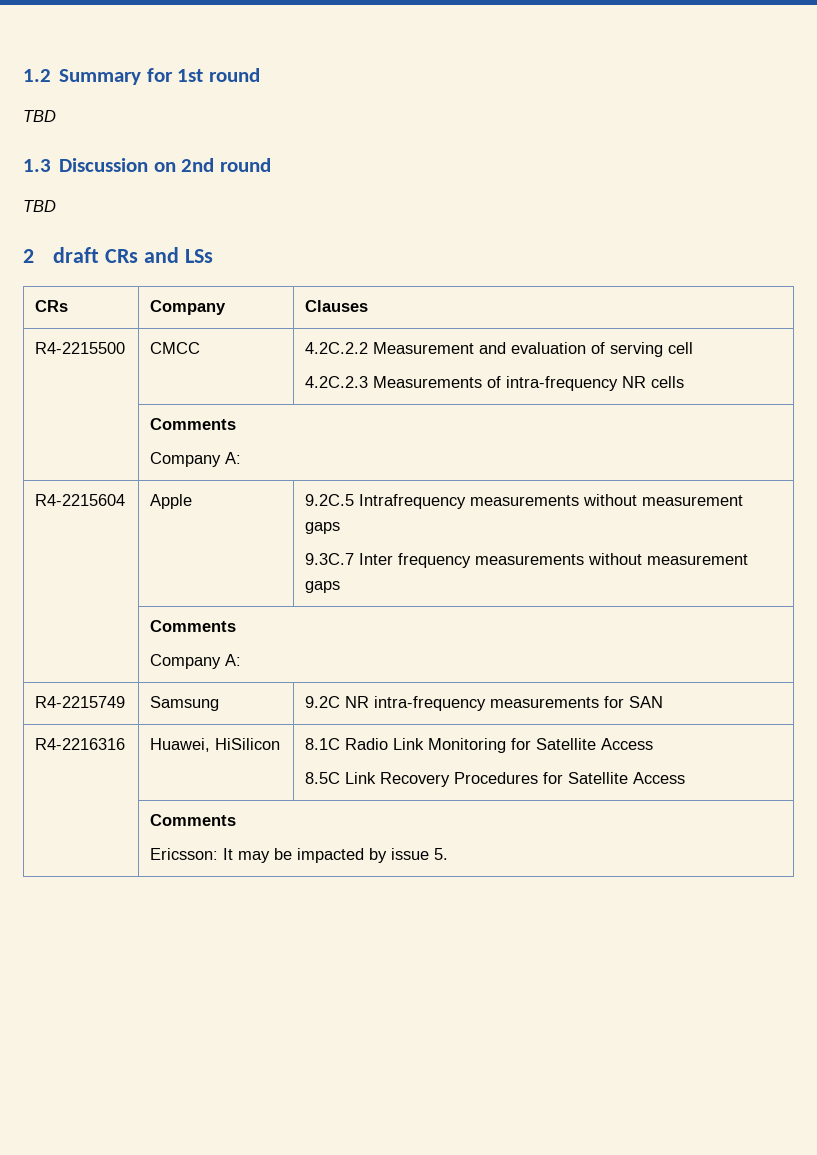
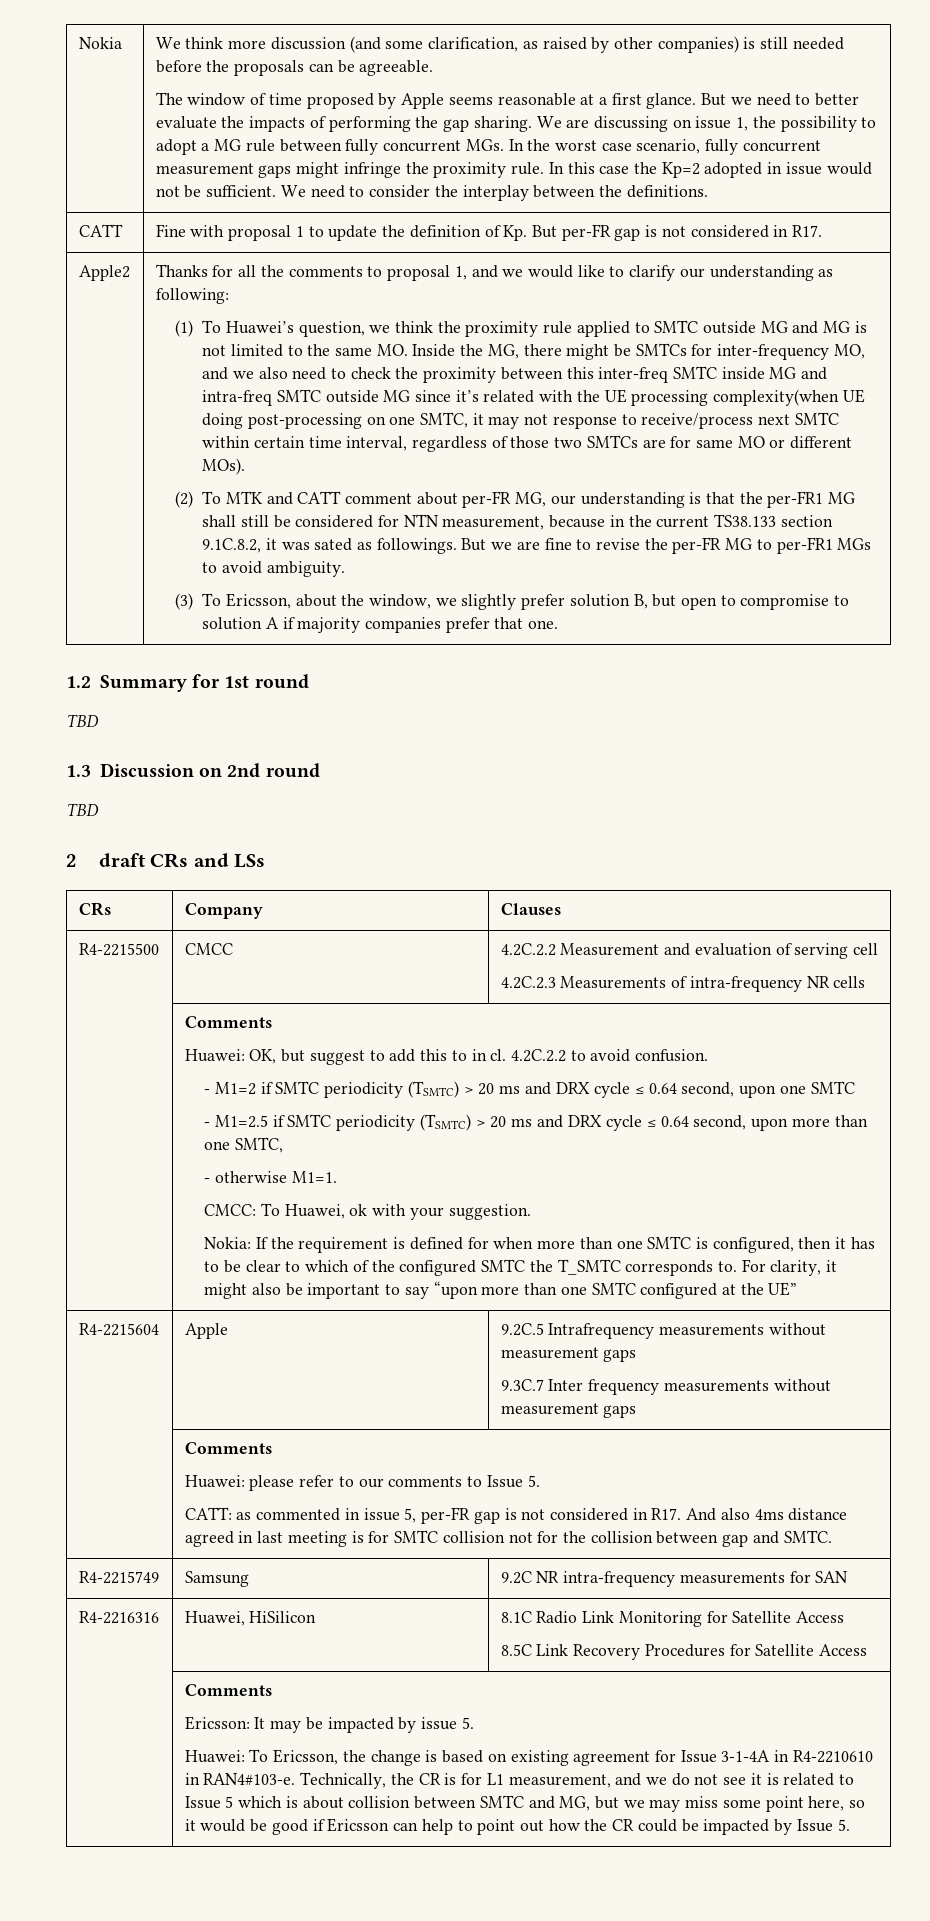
+ Nokia | We think more discussion (and some clarification, as raised by other companies) is still needed before the proposals can be agreeable.
+ The window of time proposed by Apple seems reasonable at a first glance. But we need to better evaluate the impacts of performing the gap sharing. We are discussing on issue 1, the possibility to adopt a MG rule between fully concurrent MGs. In the worst case scenario, fully concurrent measurement gaps might infringe the proximity rule. In this case the Kp=2 adopted in issue would not be sufficient. We need to consider the interplay between the definitions.
+ CATT | Fine with proposal 1 to update the definition of Kp. But per-FR gap is not considered in R17.
+ Apple2 | Thanks for all the comments to proposal 1, and we would like to clarify our understanding as following:
+ (1) To Huawei’s question, we think the proximity rule applied to SMTC outside MG and MG is not limited to the same MO. Inside the MG, there might be SMTCs for inter-frequency MO, and we also need to check the proximity between this inter-freq SMTC inside MG and intra-freq SMTC outside MG since it’s related with the UE processing complexity(when UE doing post-processing on one SMTC, it may not response to receive/process next SMTC within certain time interval, regardless of those two SMTCs are for same MO or different MOs).
+ (2) To MTK and CATT comment about per-FR MG, our understanding is that the per-FR1 MG shall still be considered for NTN measurement, because in the current TS38.133 section 9.1C.8.2, it was sated as followings. But we are fine to revise the per-FR MG to per-FR1 MGs to avoid ambiguity.
+ (3) To Ericsson, about the window, we slightly prefer solution B, but open to compromise to solution A if majority companies prefer that one.
  R4-2215500 | CMCC | 4.2C.2.2 Measurement and evaluation of serving cell
  4.2C.2.3 Measurements of intra-frequency NR cells
  | Comments
- Company A:
+ Huawei: OK, but suggest to add this to in cl. 4.2C.2.2 to avoid confusion.
+ - M1=2 if SMTC periodicity (TSMTC) > 20 ms and DRX cycle ≤ 0.64 second, upon one SMTC
+ - M1=2.5 if SMTC periodicity (TSMTC) > 20 ms and DRX cycle ≤ 0.64 second, upon more than one SMTC,
+ - otherwise M1=1.
+ CMCC: To Huawei, ok with your suggestion.
+ Nokia: If the requirement is defined for when more than one SMTC is configured, then it has to be clear to which of the configured SMTC the T_SMTC corresponds to. For clarity, it might also be important to say “upon more than one SMTC configured at the UE”
  R4-2215604 | Apple | 9.2C.5 Intrafrequency measurements without measurement gaps
  9.3C.7 Inter frequency measurements without measurement gaps
  | Comments
- Company A:
+ Huawei: please refer to our comments to Issue 5.
+ CATT: as commented in issue 5, per-FR gap is not considered in R17. And also 4ms distance agreed in last meeting is for SMTC collision not for the collision between gap and SMTC.
+ Huawei: To Ericsson, the change is based on existing agreement for Issue 3-1-4A in R4-2210610 in RAN4#103-e. Technically, the CR is for L1 measurement, and we do not see it is related to Issue 5 which is about collision between SMTC and MG, but we may miss some point here, so it would be good if Ericsson can help to point out how the CR could be impacted by Issue 5.

